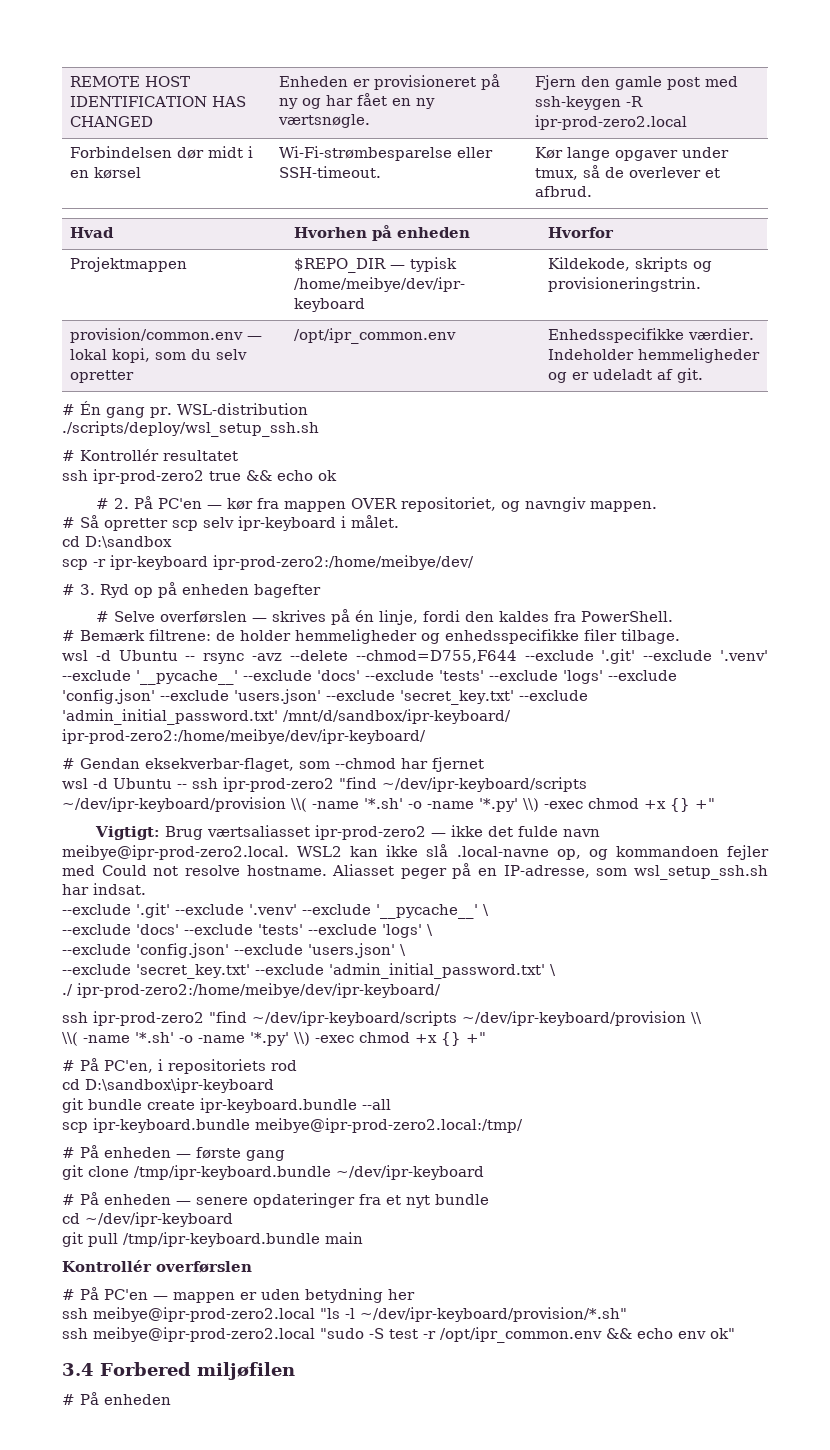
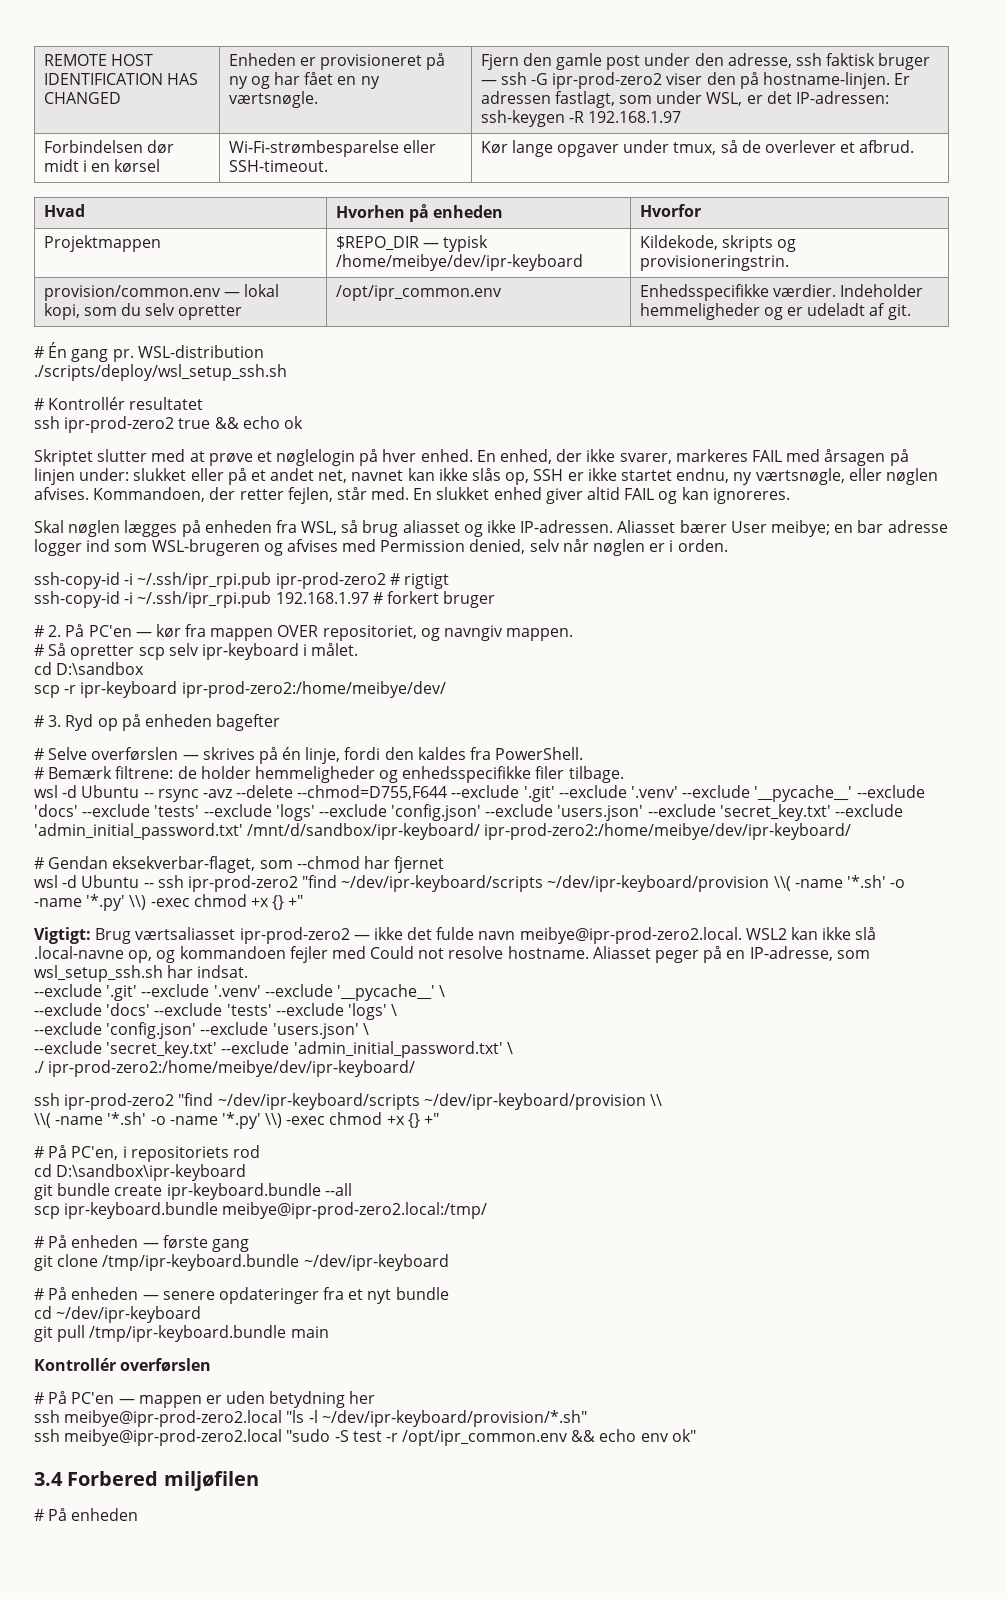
- Fjern den gamle post med ssh-keygen -R ipr-prod-zero2.local
+ Fjern den gamle post under den adresse, ssh faktisk bruger — ssh -G ipr-prod-zero2 viser den på hostname-linjen. Er adressen fastlagt, som under WSL, er det IP-adressen: ssh-keygen -R 192.168.1.97
+ Skriptet slutter med at prøve et nøglelogin på hver enhed. En enhed, der ikke svarer, markeres FAIL med årsagen på linjen under: slukket eller på et andet net, navnet kan ikke slås op, SSH er ikke startet endnu, ny værtsnøgle, eller nøglen afvises. Kommandoen, der retter fejlen, står med. En slukket enhed giver altid FAIL og kan ignoreres.
+ Skal nøglen lægges på enheden fra WSL, så brug aliasset og ikke IP-adressen. Aliasset bærer User meibye; en bar adresse logger ind som WSL-brugeren og afvises med Permission denied, selv når nøglen er i orden.
+ ssh-copy-id -i ~/.ssh/ipr_rpi.pub ipr-prod-zero2 # rigtigt
+ ssh-copy-id -i ~/.ssh/ipr_rpi.pub 192.168.1.97 # forkert bruger

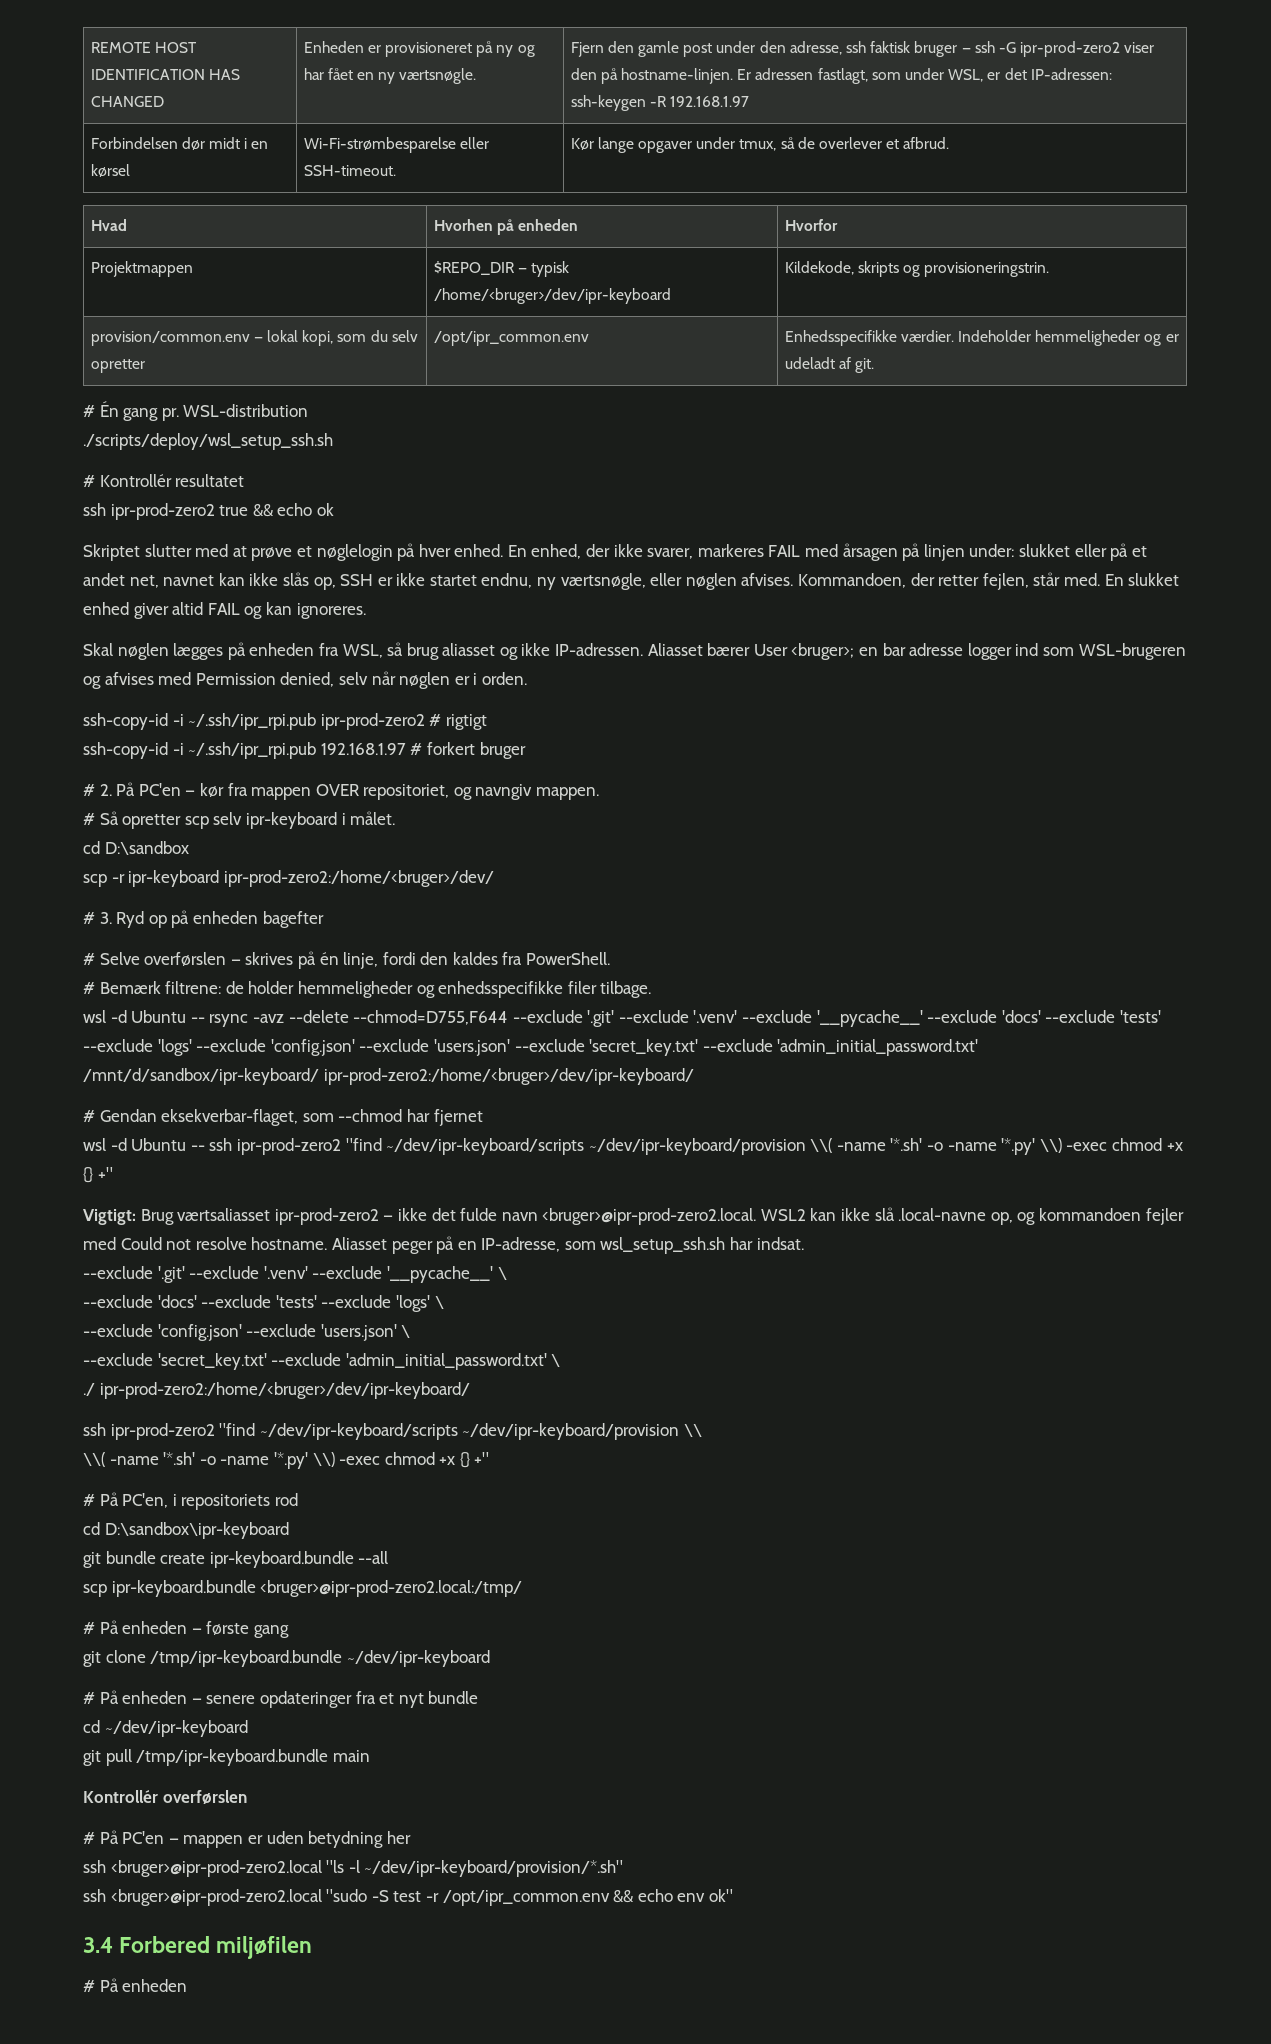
- Projektmappen | $REPO_DIR — typisk /home/meibye/dev/ipr-keyboard | Kildekode, skripts og provisioneringstrin.
+ Projektmappen | $REPO_DIR — typisk /home/<bruger>/dev/ipr-keyboard | Kildekode, skripts og provisioneringstrin.
- Aliasset bærer User meibye; en bar adresse logger ind som WSL-brugeren og afvises med Permission denied, selv når nøglen er i orden.
+ Aliasset bærer User <bruger>; en bar adresse logger ind som WSL-brugeren og afvises med Permission denied, selv når nøglen er i orden.
- scp -r ipr-keyboard ipr-prod-zero2:/home/meibye/dev/
+ scp -r ipr-keyboard ipr-prod-zero2:/home/<bruger>/dev/
- wsl -d Ubuntu -- rsync -avz --delete --chmod=D755,F644 --exclude '.git' --exclude '.venv' --exclude '__pycache__' --exclude 'docs' --exclude 'tests' --exclude 'logs' --exclude 'config.json' --exclude 'users.json' --exclude 'secret_key.txt' --exclude 'admin_initial_password.txt' /mnt/d/sandbox/ipr-keyboard/ ipr-prod-zero2:/home/meibye/dev/ipr-keyboard/
+ wsl -d Ubuntu -- rsync -avz --delete --chmod=D755,F644 --exclude '.git' --exclude '.venv' --exclude '__pycache__' --exclude 'docs' --exclude 'tests' --exclude 'logs' --exclude 'config.json' --exclude 'users.json' --exclude 'secret_key.txt' --exclude 'admin_initial_password.txt' /mnt/d/sandbox/ipr-keyboard/ ipr-prod-zero2:/home/<bruger>/dev/ipr-keyboard/
- Vigtigt: Brug værtsaliasset ipr-prod-zero2 — ikke det fulde navn meibye@ipr-prod-zero2.local. WSL2 kan ikke slå .local-navne op, og kommandoen fejler med Could not resolve hostname.
+ Vigtigt: Brug værtsaliasset ipr-prod-zero2 — ikke det fulde navn <bruger>@ipr-prod-zero2.local. WSL2 kan ikke slå .local-navne op, og kommandoen fejler med Could not resolve hostname.
- ./ ipr-prod-zero2:/home/meibye/dev/ipr-keyboard/
+ ./ ipr-prod-zero2:/home/<bruger>/dev/ipr-keyboard/
- scp ipr-keyboard.bundle meibye@ipr-prod-zero2.local:/tmp/
+ scp ipr-keyboard.bundle <bruger>@ipr-prod-zero2.local:/tmp/
- ssh meibye@ipr-prod-zero2.local "ls -l ~/dev/ipr-keyboard/provision/*.sh"
+ ssh <bruger>@ipr-prod-zero2.local "ls -l ~/dev/ipr-keyboard/provision/*.sh"
- ssh meibye@ipr-prod-zero2.local "sudo -S test -r /opt/ipr_common.env && echo env ok"
+ ssh <bruger>@ipr-prod-zero2.local "sudo -S test -r /opt/ipr_common.env && echo env ok"

